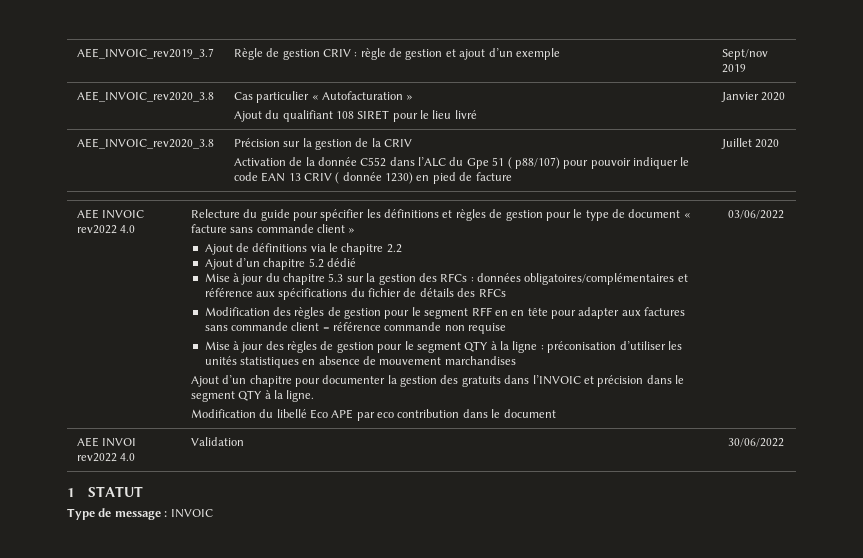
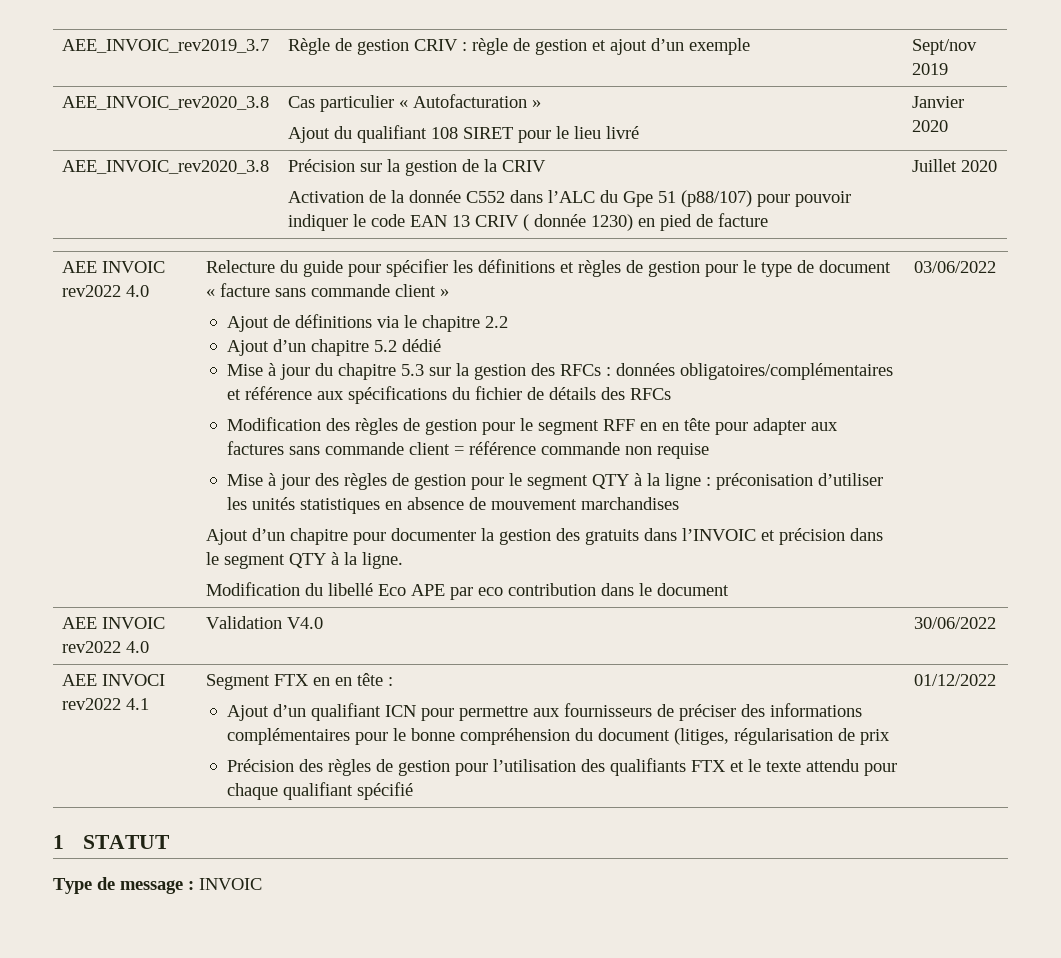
  AEE_INVOIC_rev2020_3.8 | Précision sur la gestion de la CRIV
- Activation de la donnée C552 dans l’ALC du Gpe 51 ( p88/107) pour pouvoir indiquer le code EAN 13 CRIV ( donnée 1230) en pied de facture | Juillet 2020
+ Activation de la donnée C552 dans l’ALC du Gpe 51 (p88/107) pour pouvoir indiquer le code EAN 13 CRIV ( donnée 1230) en pied de facture | Juillet 2020
- AEE INVOI rev2022 4.0 | Validation | 30/06/2022
+ AEE INVOIC rev2022 4.0 | Validation V4.0 | 30/06/2022
+ AEE INVOCI rev2022 4.1 | Segment FTX en en tête :
+ Ajout d’un qualifiant ICN pour permettre aux fournisseurs de préciser des informations complémentaires pour le bonne compréhension du document (litiges, régularisation de prix
+ Précision des règles de gestion pour l’utilisation des qualifiants FTX et le texte attendu pour chaque qualifiant spécifié | 01/12/2022

